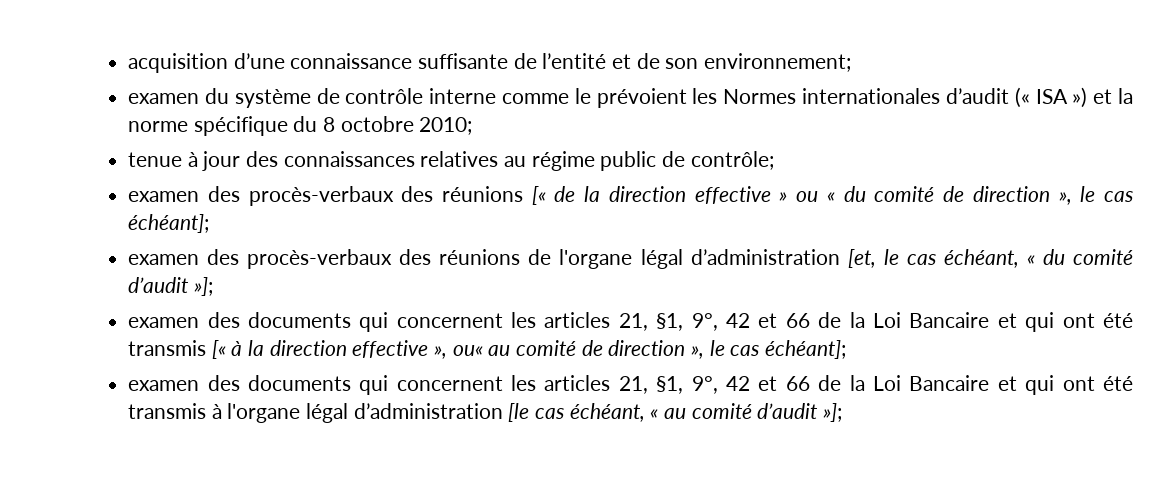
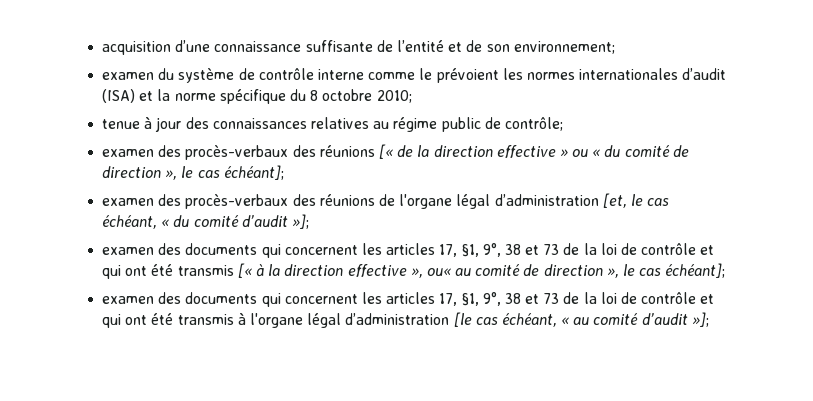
- examen du système de contrôle interne comme le prévoient les Normes internationales d’audit (« ISA ») et la norme spécifique du 8 octobre 2010;
+ examen du système de contrôle interne comme le prévoient les normes internationales d’audit (ISA) et la norme spécifique du 8 octobre 2010;
- examen des documents qui concernent les articles 21, §1, 9°, 42 et 66 de la Loi Bancaire et qui ont été transmis [« à la direction effective », ou« au comité de direction », le cas échéant];
+ examen des documents qui concernent les articles 17, §1, 9°, 38 et 73 de la loi de contrôle et qui ont été transmis [« à la direction effective », ou« au comité de direction », le cas échéant];
- examen des documents qui concernent les articles 21, §1, 9°, 42 et 66 de la Loi Bancaire et qui ont été transmis à l'organe légal d’administration [le cas échéant, « au comité d’audit »];
+ examen des documents qui concernent les articles 17, §1, 9°, 38 et 73 de la loi de contrôle et qui ont été transmis à l'organe légal d’administration [le cas échéant, « au comité d’audit »];

